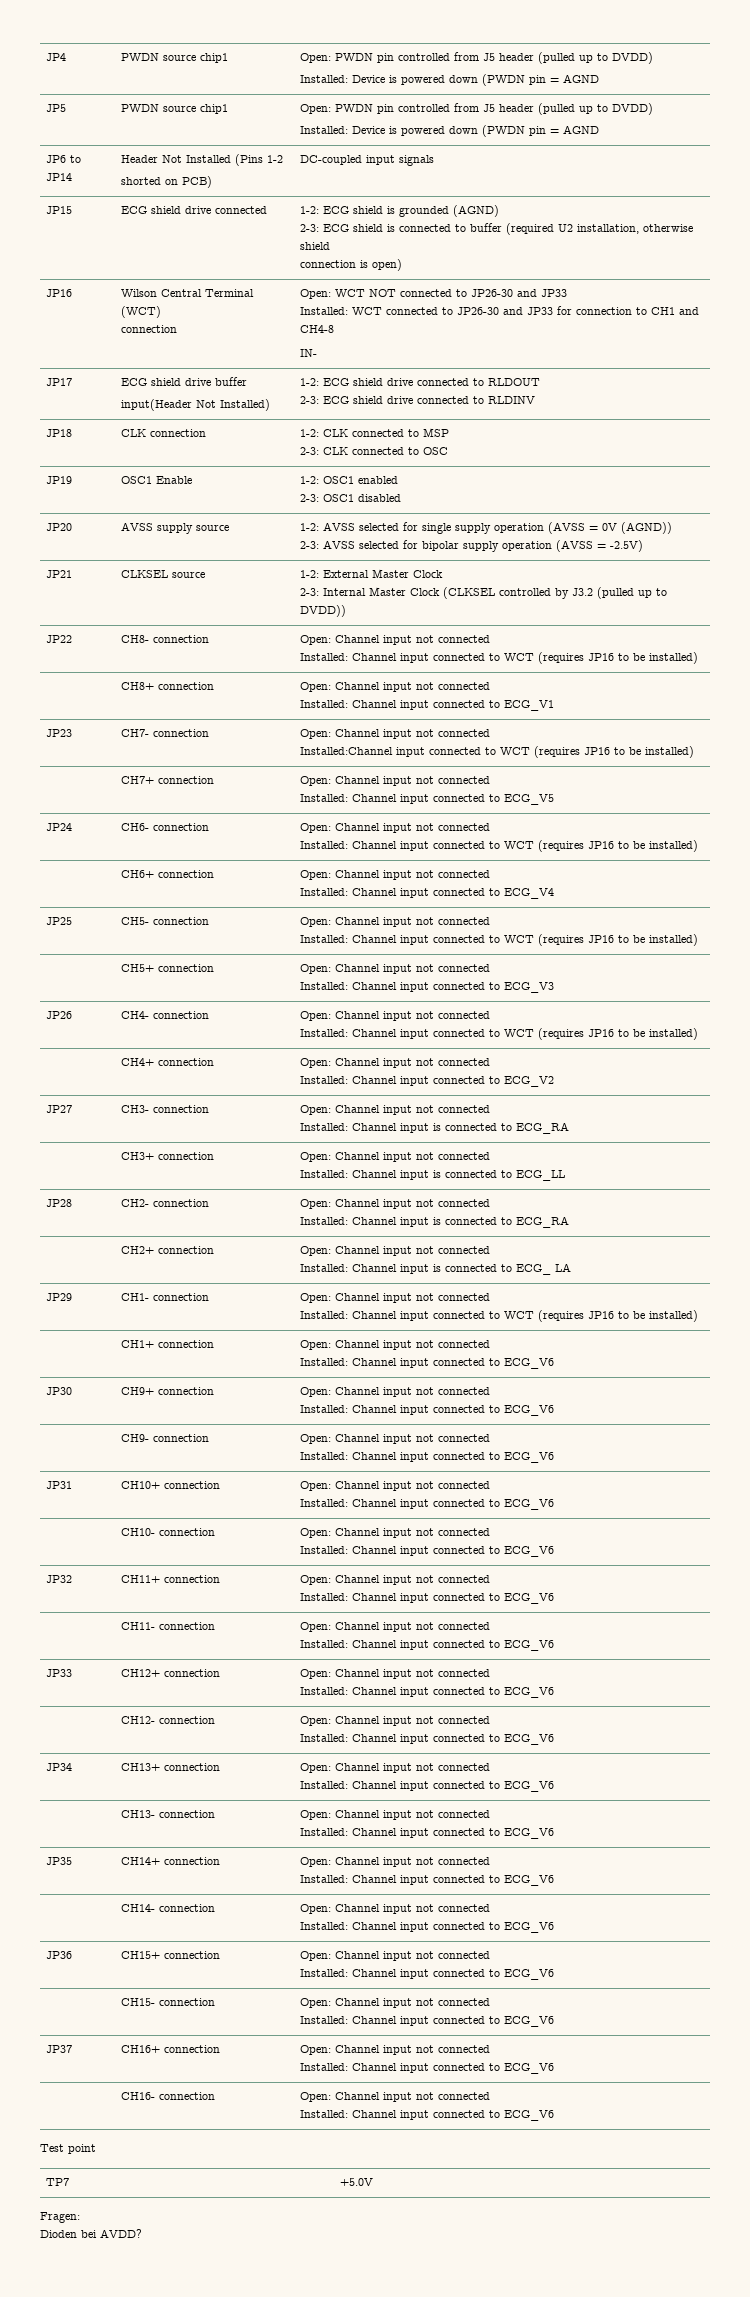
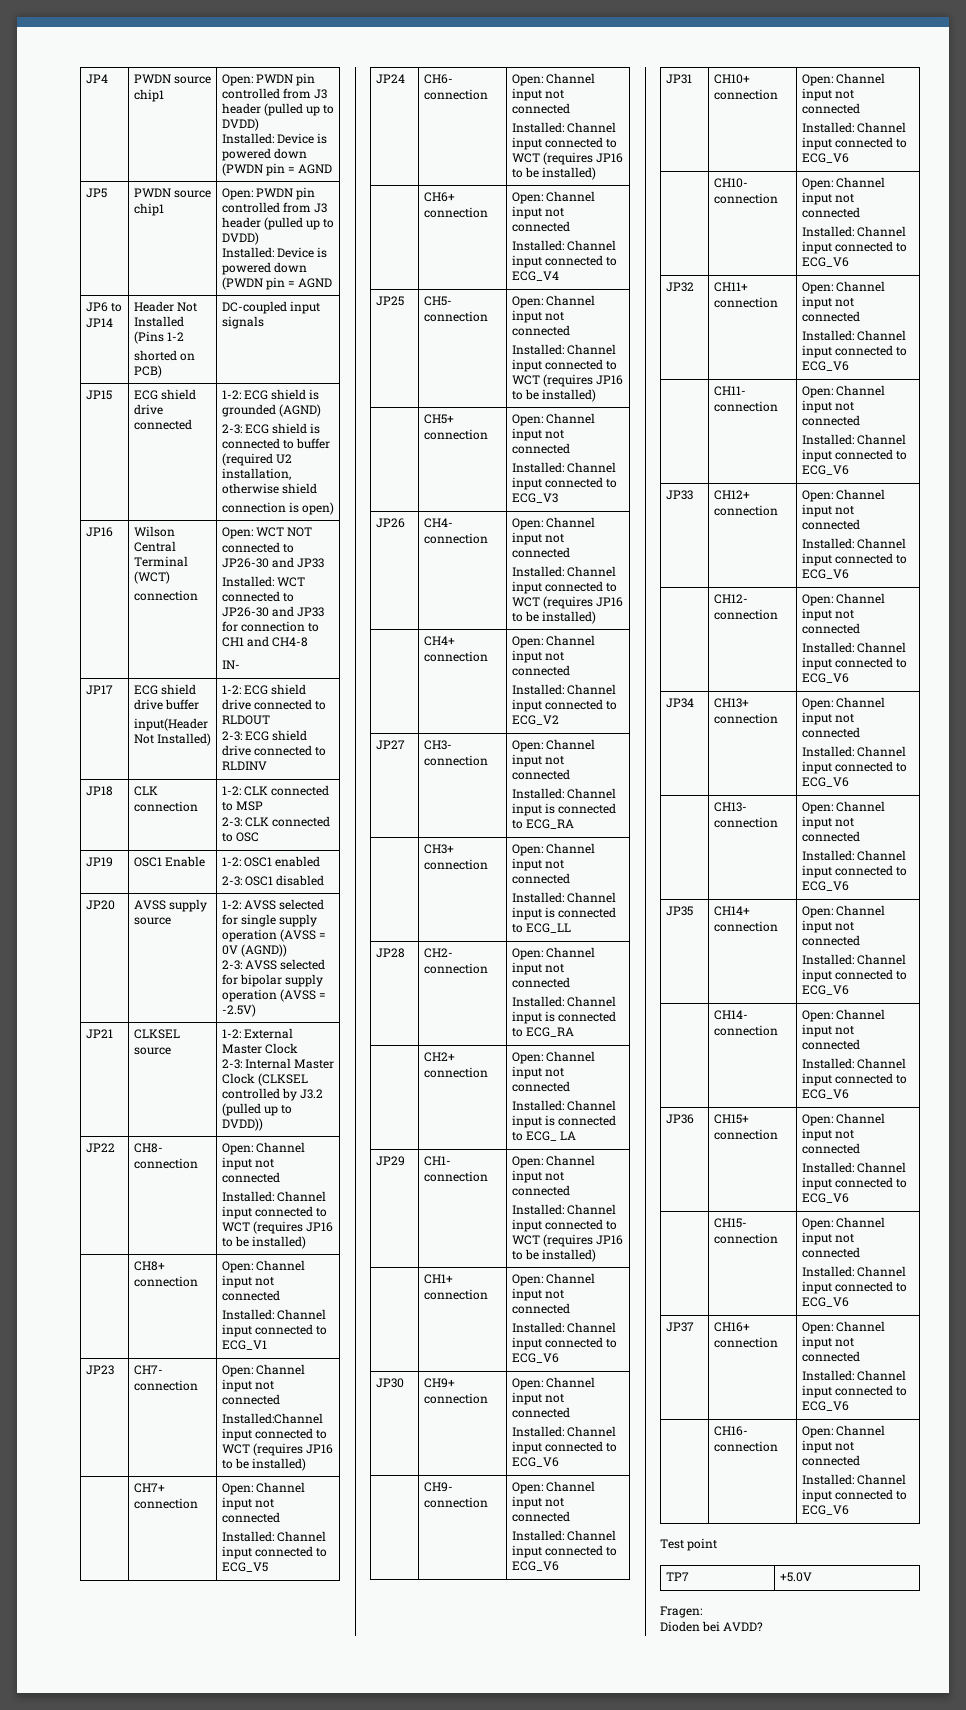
- JP4 | PWDN source chip1 | Open: PWDN pin controlled from J5 header (pulled up to DVDD)
+ JP4 | PWDN source chip1 | Open: PWDN pin controlled from J3 header (pulled up to DVDD)
- JP5 | PWDN source chip1 | Open: PWDN pin controlled from J5 header (pulled up to DVDD)
+ JP5 | PWDN source chip1 | Open: PWDN pin controlled from J3 header (pulled up to DVDD)

